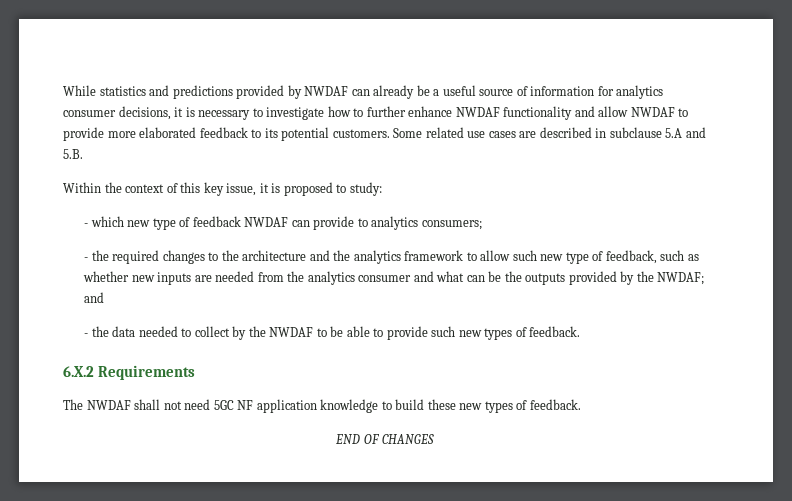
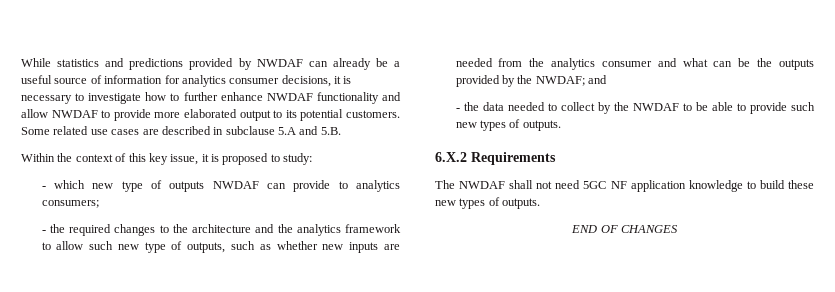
- While statistics and predictions provided by NWDAF can already be a useful source of information for analytics consumer decisions, it is necessary to investigate how to further enhance NWDAF functionality and allow NWDAF to provide more elaborated feedback to its potential customers.
+ While statistics and predictions provided by NWDAF can already be a useful source of information for analytics consumer decisions, it is necessary to investigate how to further enhance NWDAF functionality and allow NWDAF to provide more elaborated output to its potential customers.
- - which new type of feedback NWDAF can provide to analytics consumers;
+ - which new type of outputs NWDAF can provide to analytics consumers;
- - the required changes to the architecture and the analytics framework to allow such new type of feedback, such as whether new inputs are needed from the analytics consumer and what can be the outputs provided by the NWDAF; and
+ - the required changes to the architecture and the analytics framework to allow such new type of outputs, such as whether new inputs are needed from the analytics consumer and what can be the outputs provided by the NWDAF; and
- - the data needed to collect by the NWDAF to be able to provide such new types of feedback.
+ - the data needed to collect by the NWDAF to be able to provide such new types of outputs.
- The NWDAF shall not need 5GC NF application knowledge to build these new types of feedback.
+ The NWDAF shall not need 5GC NF application knowledge to build these new types of outputs.

